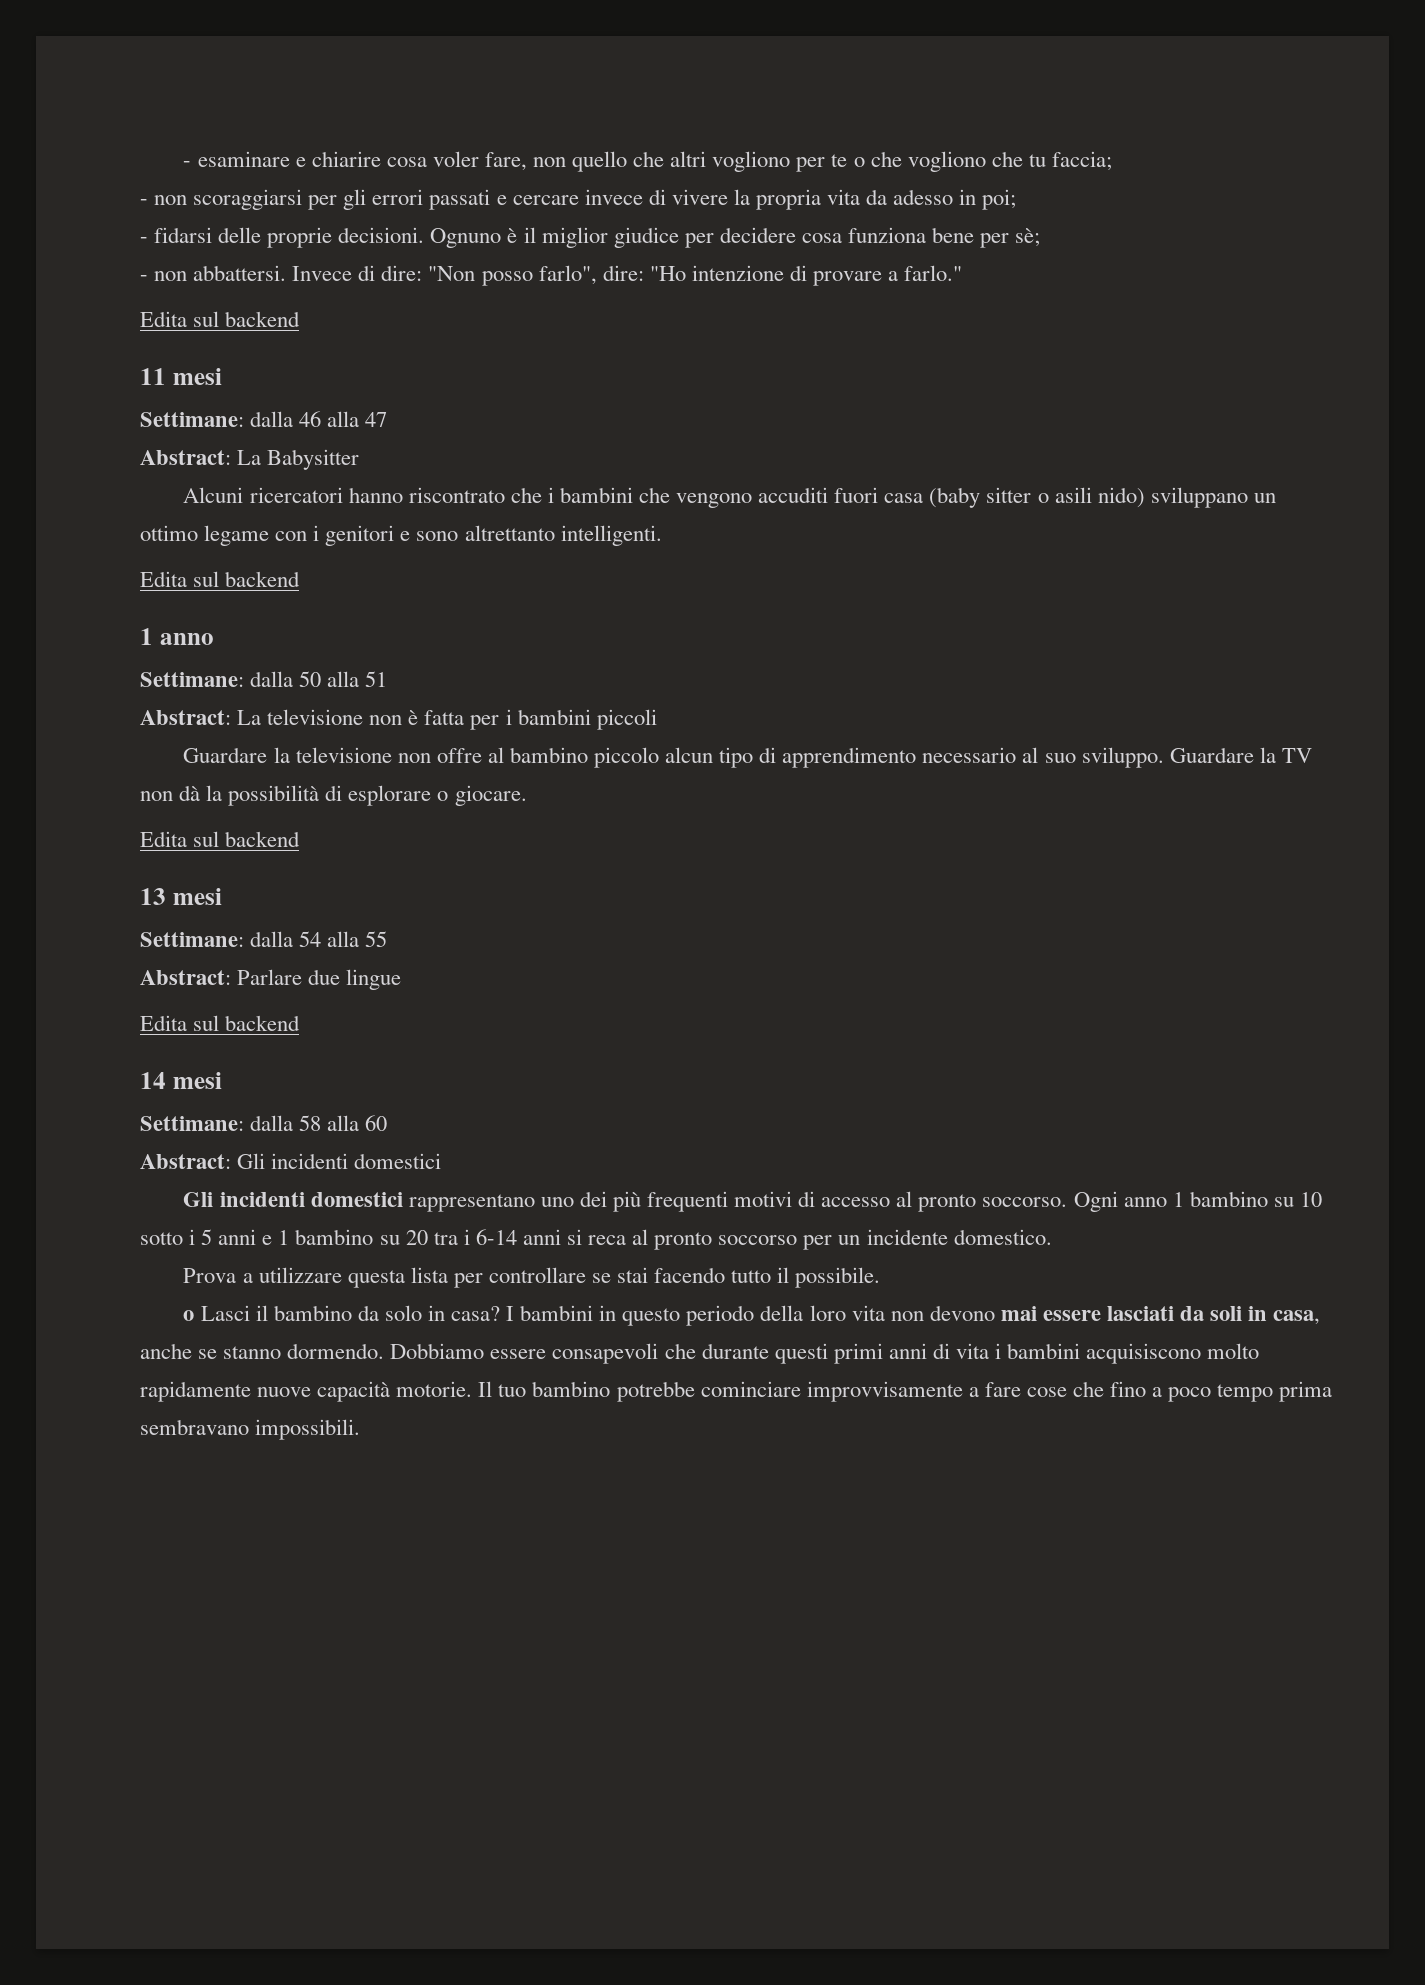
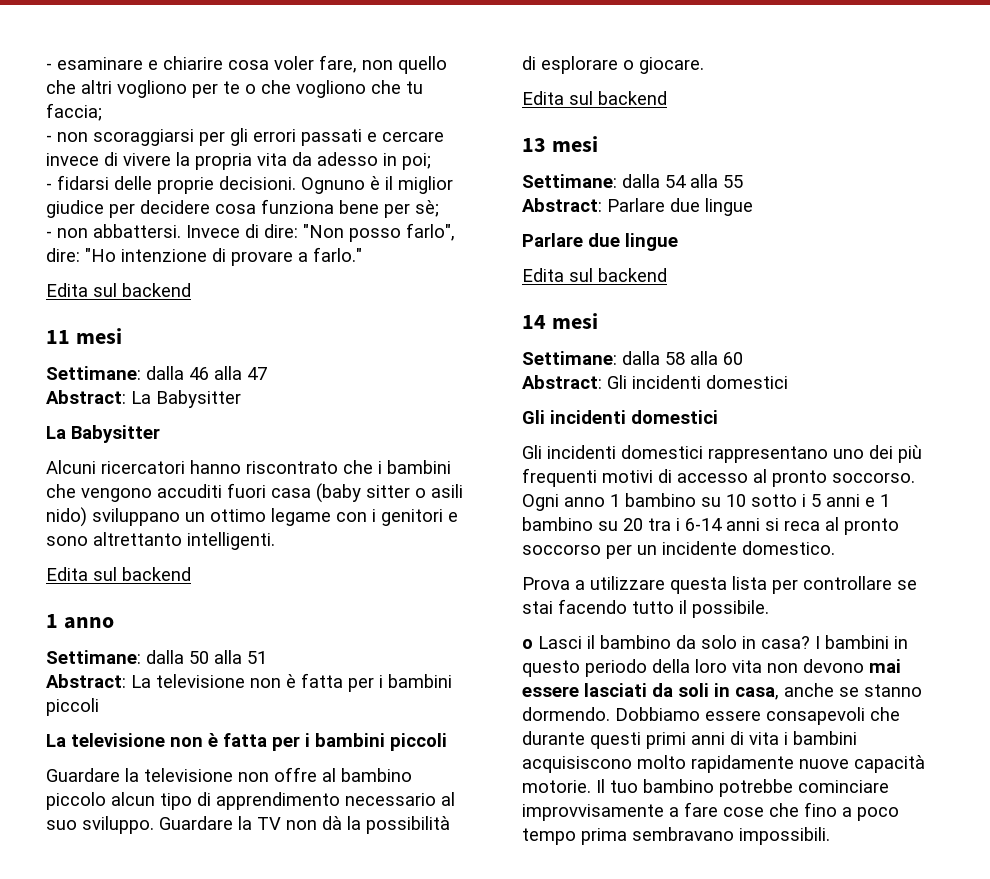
  Abstract: La Babysitter
+ La Babysitter
  Abstract: La televisione non è fatta per i bambini piccoli
+ La televisione non è fatta per i bambini piccoli
  Abstract: Parlare due lingue
+ Parlare due lingue
  Abstract: Gli incidenti domestici
+ Gli incidenti domestici

